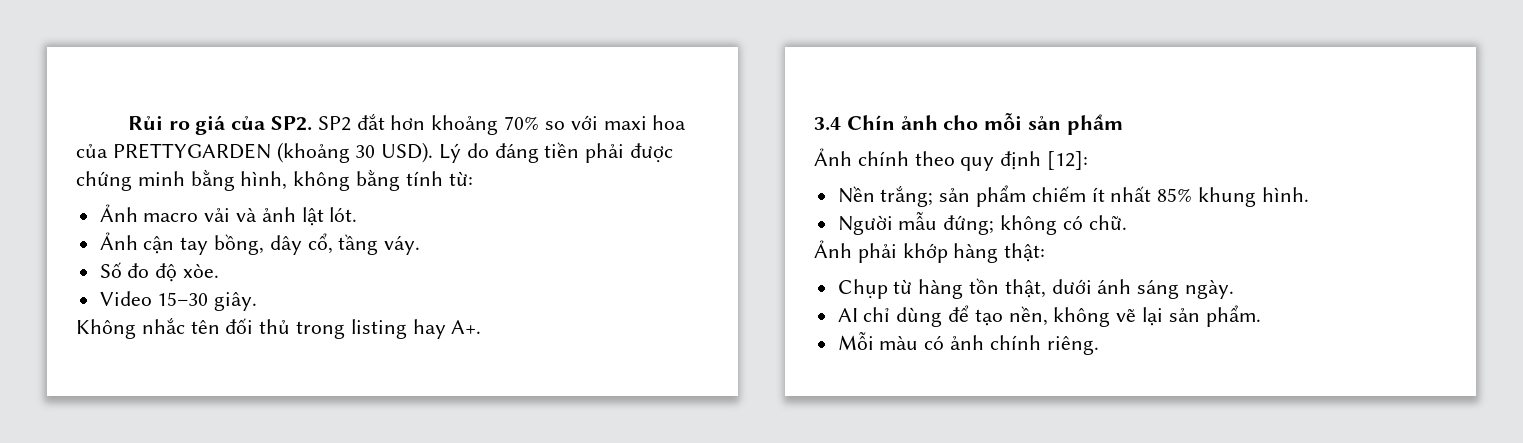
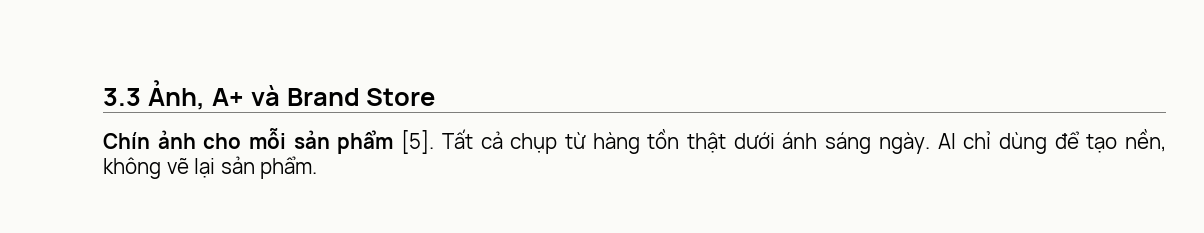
- Rủi ro giá của SP2. SP2 đắt hơn khoảng 70% so với maxi hoa của PRETTYGARDEN (khoảng 30 USD). Lý do đáng tiền phải được chứng minh bằng hình, không bằng tính từ:
- Ảnh macro vải và ảnh lật lót.
- Ảnh cận tay bồng, dây cổ, tầng váy.
- Số đo độ xòe.
- Video 15–30 giây.
- Không nhắc tên đối thủ trong listing hay A+.
- 3.4 Chín ảnh cho mỗi sản phẩm
- Ảnh chính theo quy định [12]:
- Nền trắng; sản phẩm chiếm ít nhất 85% khung hình.
- Người mẫu đứng; không có chữ.
- Ảnh phải khớp hàng thật:
- Chụp từ hàng tồn thật, dưới ánh sáng ngày.
- AI chỉ dùng để tạo nền, không vẽ lại sản phẩm.
+ 3.3 Ảnh, A+ và Brand Store
+ Chín ảnh cho mỗi sản phẩm [5]. Tất cả chụp từ hàng tồn thật dưới ánh sáng ngày. AI chỉ dùng để tạo nền, không vẽ lại sản phẩm.
- Mỗi màu có ảnh chính riêng.

